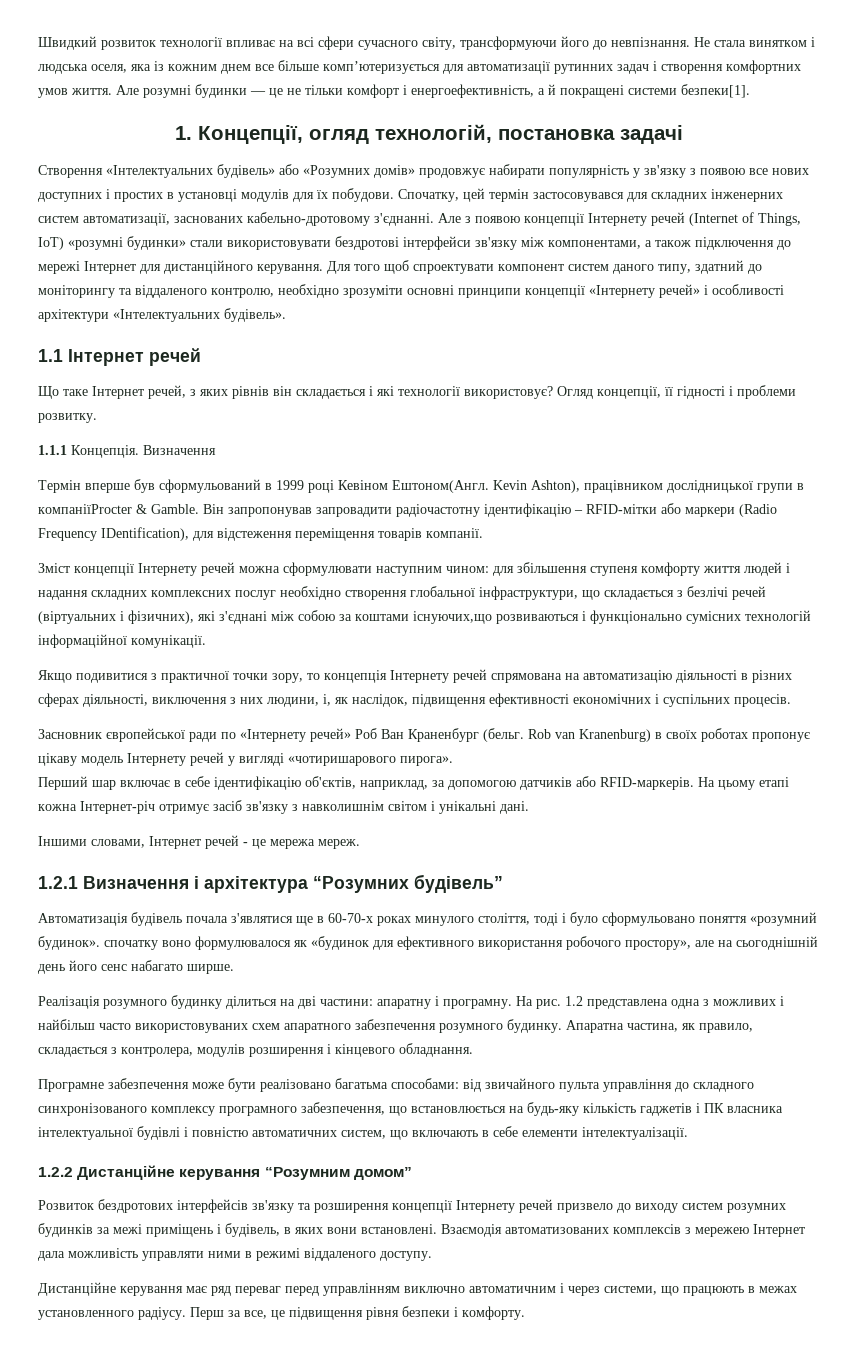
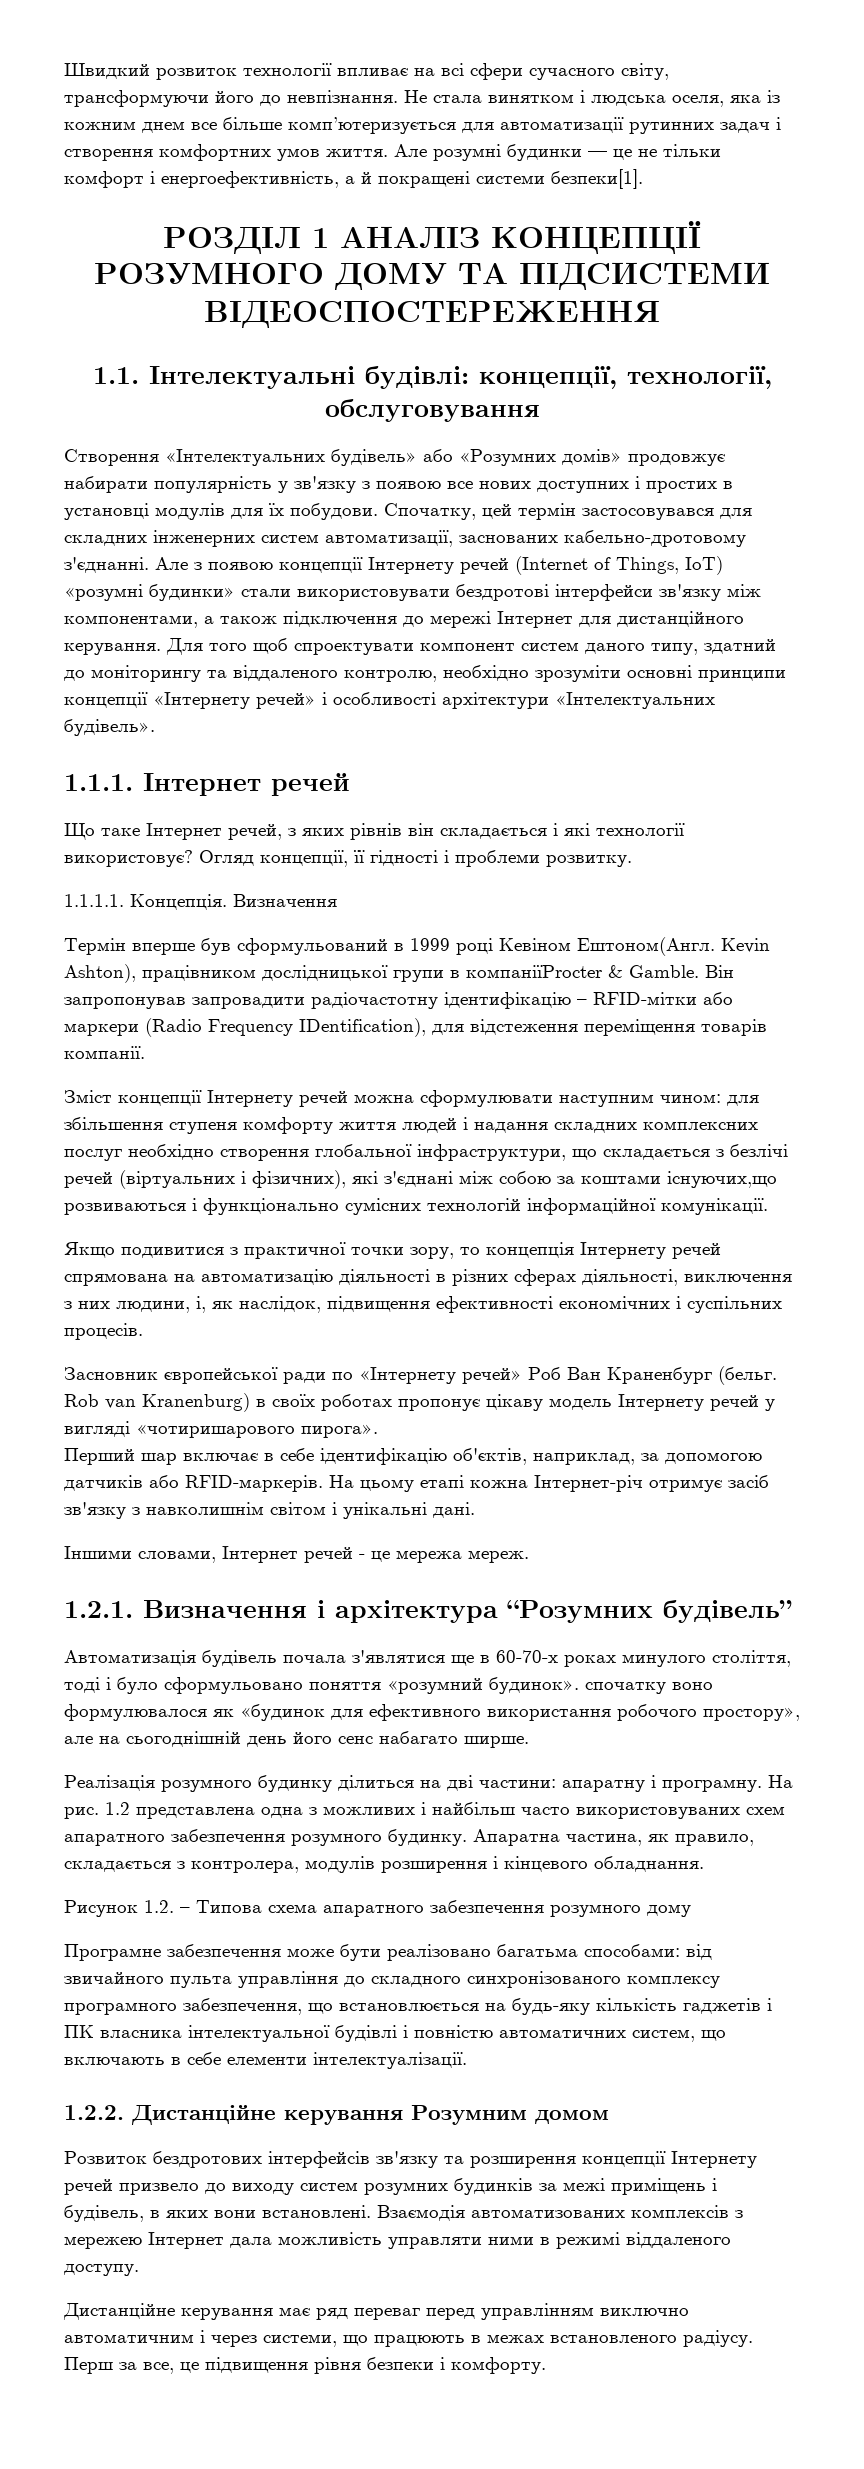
- 1. Концепції, огляд технологій, постановка задачі
+ РОЗДІЛ 1 АНАЛІЗ КОНЦЕПЦІЇ РОЗУМНОГО ДОМУ ТА ПІДСИСТЕМИ ВІДЕОСПОСТЕРЕЖЕННЯ
+ 1.1. Інтелектуальні будівлі: концепції, технології, обслуговування
- 1.1 Інтернет речей
+ 1.1.1. Інтернет речей
- 1.1.1 Концепція.
+ 1.1.1.1. Концепція.
- 1.2.1 Визначення і архітектура “Розумних будівель”
+ 1.2.1. Визначення і архітектура “Розумних будівель”
+ Рисунок 1.2. – Типова схема апаратного забезпечення розумного дому
- 1.2.2 Дистанційне керування “Розумним домом”
+ 1.2.2. Дистанційне керування Розумним домом
- Дистанційне керування має ряд переваг перед управлінням виключно автоматичним і через системи, що працюють в межах установленного радіусу.
+ Дистанційне керування має ряд переваг перед управлінням виключно автоматичним і через системи, що працюють в межах встановленого радіусу.

